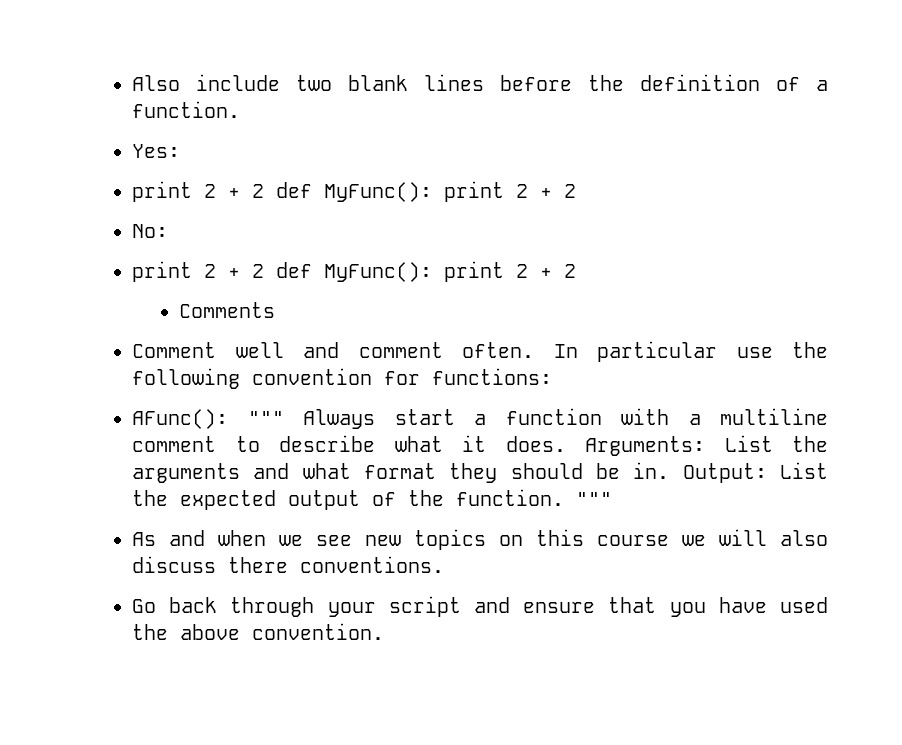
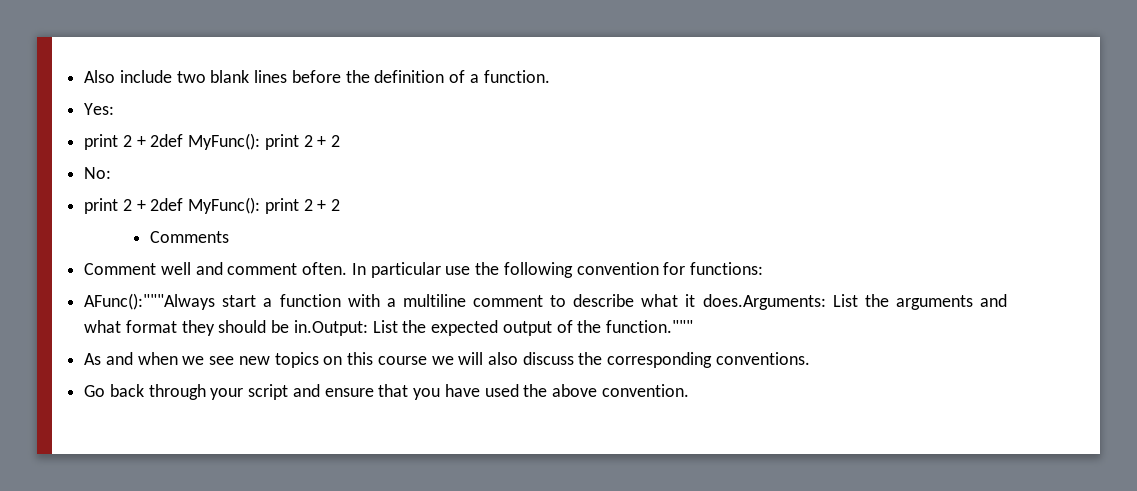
  Yes:
- print 2 + 2 def MyFunc(): print 2 + 2
+ print 2 + 2def MyFunc(): print 2 + 2
  No:
- print 2 + 2 def MyFunc(): print 2 + 2
+ print 2 + 2def MyFunc(): print 2 + 2
- AFunc(): """ Always start a function with a multiline comment to describe what it does. Arguments: List the arguments and what format they should be in. Output: List the expected output of the function. """
+ AFunc():"""Always start a function with a multiline comment to describe what it does.Arguments: List the arguments and what format they should be in.Output: List the expected output of the function."""
- As and when we see new topics on this course we will also discuss there conventions.
+ As and when we see new topics on this course we will also discuss the corresponding conventions.

